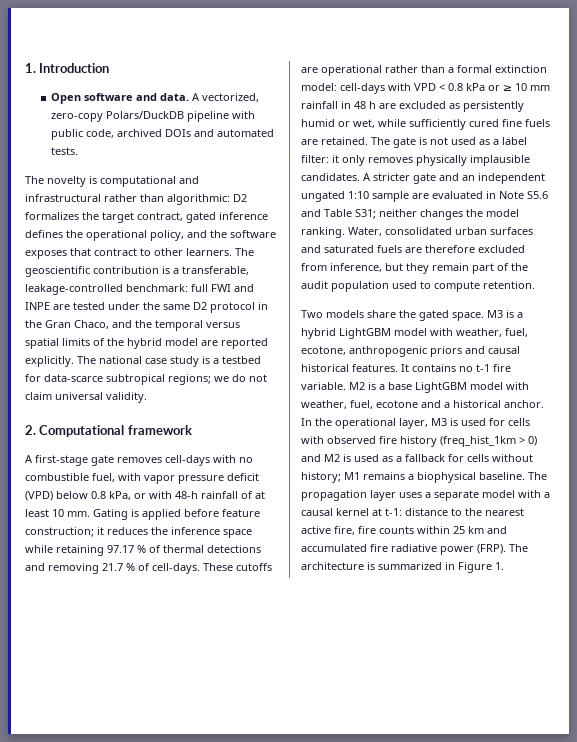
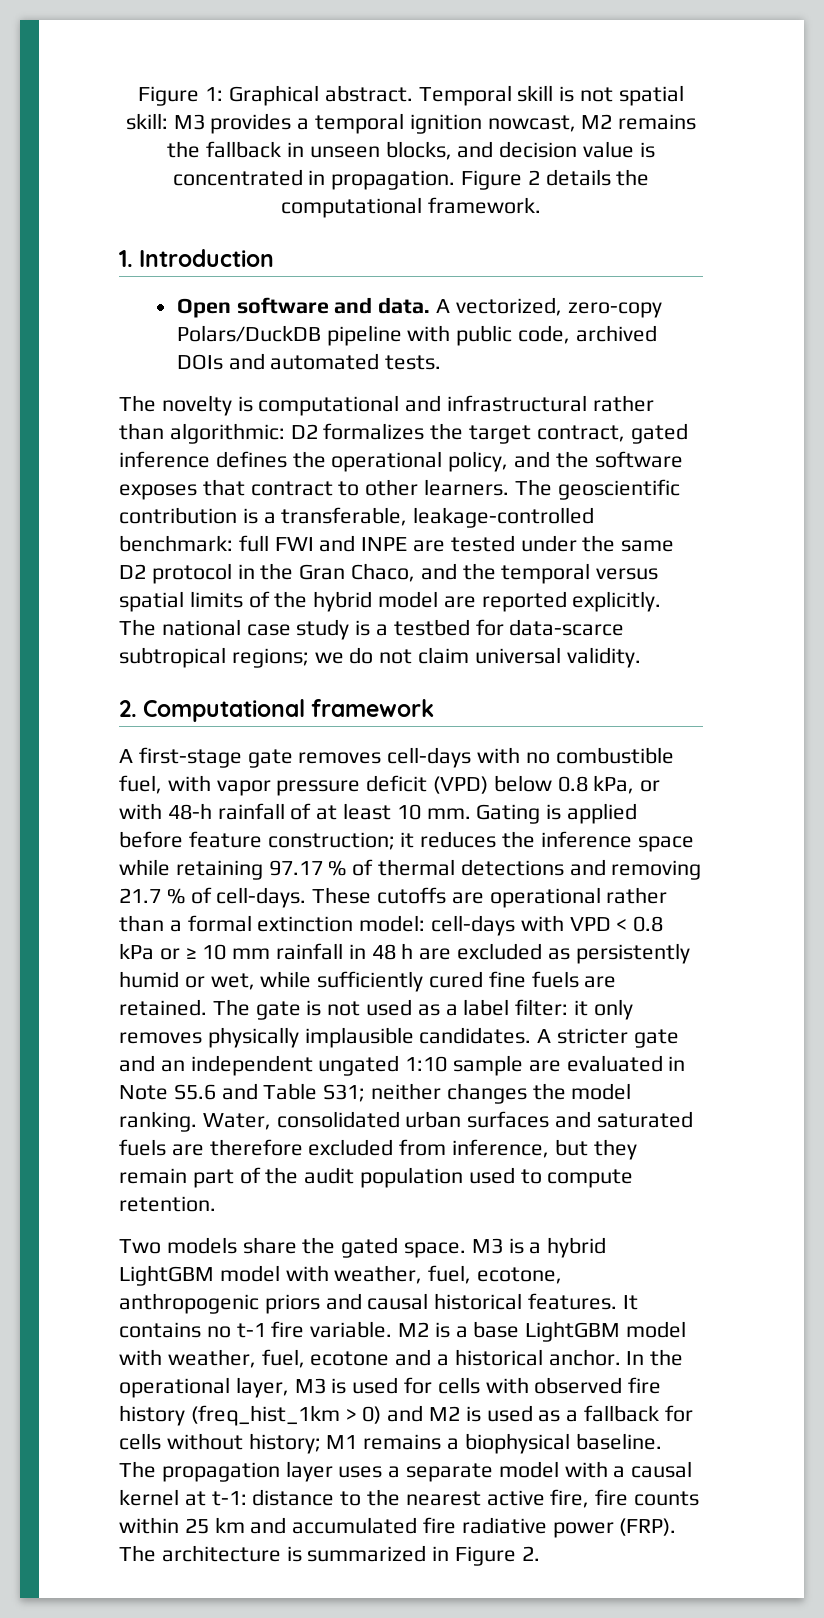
+ Figure 1: Graphical abstract. Temporal skill is not spatial skill: M3 provides a temporal ignition nowcast, M2 remains the fallback in unseen blocks, and decision value is concentrated in propagation. Figure 2 details the computational framework.
- The architecture is summarized in Figure 1.
+ The architecture is summarized in Figure 2.

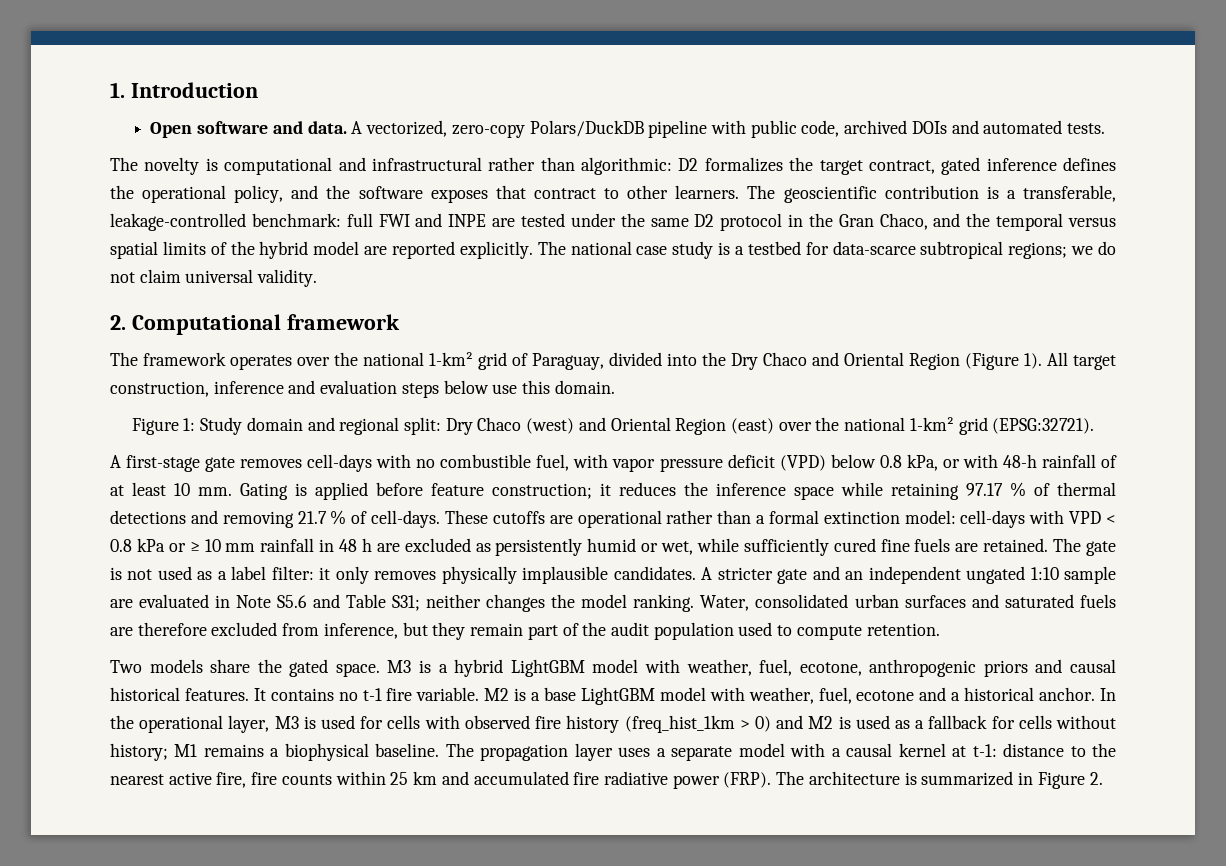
- Figure 1: Graphical abstract. Temporal skill is not spatial skill: M3 provides a temporal ignition nowcast, M2 remains the fallback in unseen blocks, and decision value is concentrated in propagation. Figure 2 details the computational framework.
+ The framework operates over the national 1-km² grid of Paraguay, divided into the Dry Chaco and Oriental Region (Figure 1). All target construction, inference and evaluation steps below use this domain.
+ Figure 1: Study domain and regional split: Dry Chaco (west) and Oriental Region (east) over the national 1-km² grid (EPSG:32721).

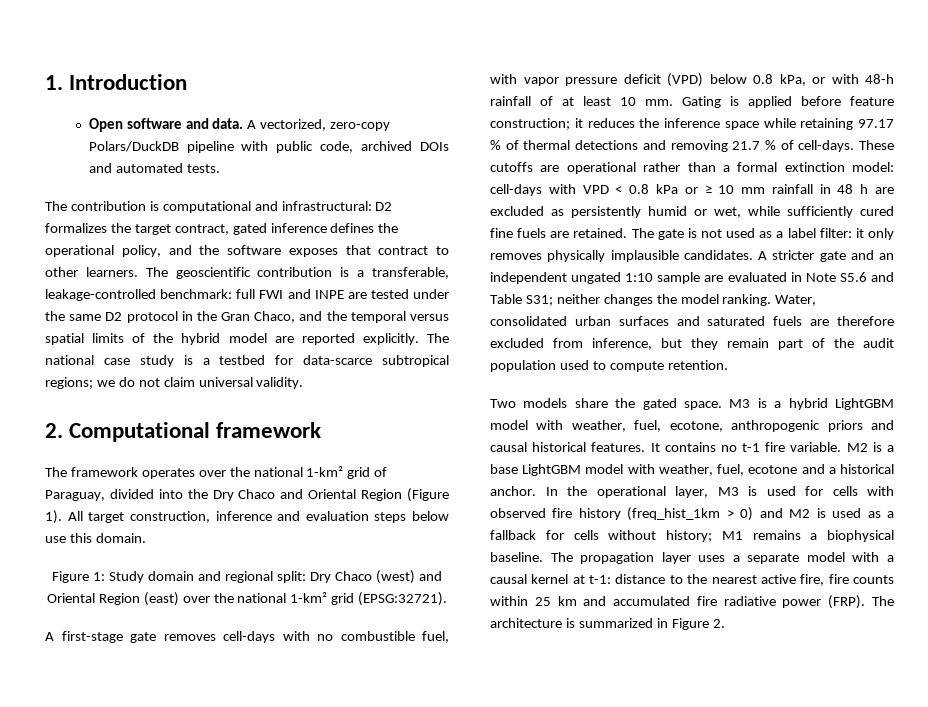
- The novelty is computational and infrastructural rather than algorithmic: D2 formalizes the target contract, gated inference defines the operational policy, and the software exposes that contract to other learners.
+ The contribution is computational and infrastructural: D2 formalizes the target contract, gated inference defines the operational policy, and the software exposes that contract to other learners.

